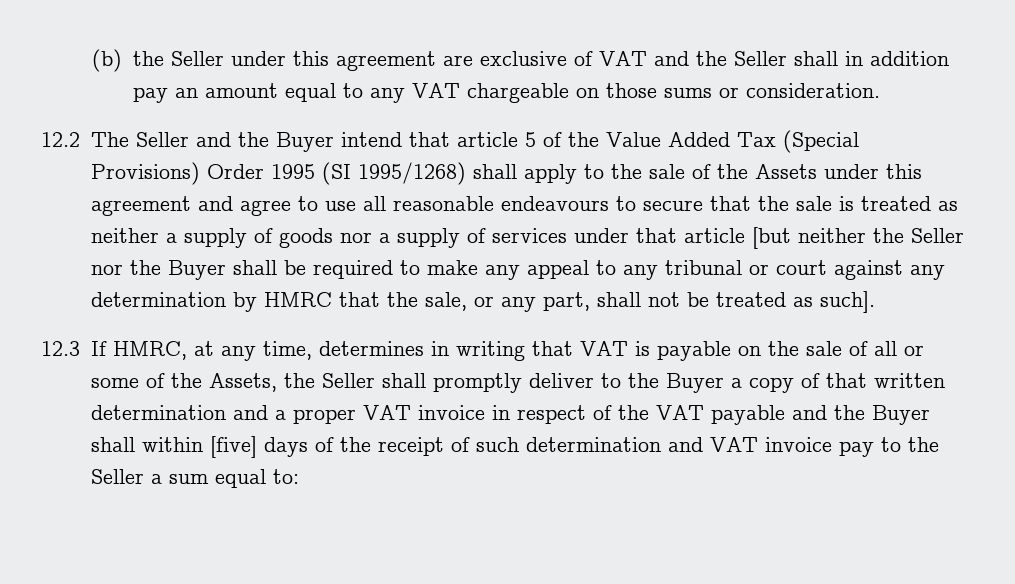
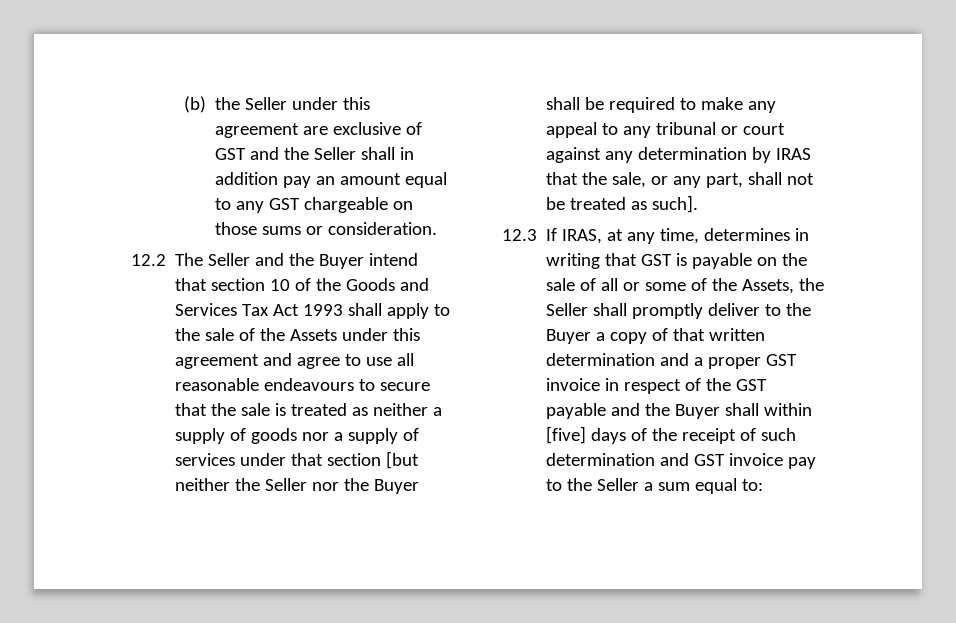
- (b) the Seller under this agreement are exclusive of VAT and the Seller shall in addition pay an amount equal to any VAT chargeable on those sums or consideration.
+ (b) the Seller under this agreement are exclusive of GST and the Seller shall in addition pay an amount equal to any GST chargeable on those sums or consideration.
- 12.2 The Seller and the Buyer intend that article 5 of the Value Added Tax (Special Provisions) Order 1995 (SI 1995/1268) shall apply to the sale of the Assets under this agreement and agree to use all reasonable endeavours to secure that the sale is treated as neither a supply of goods nor a supply of services under that article [but neither the Seller nor the Buyer shall be required to make any appeal to any tribunal or court against any determination by HMRC that the sale, or any part, shall not be treated as such].
+ 12.2 The Seller and the Buyer intend that section 10 of the Goods and Services Tax Act 1993 shall apply to the sale of the Assets under this agreement and agree to use all reasonable endeavours to secure that the sale is treated as neither a supply of goods nor a supply of services under that section [but neither the Seller nor the Buyer shall be required to make any appeal to any tribunal or court against any determination by IRAS that the sale, or any part, shall not be treated as such].
- 12.3 If HMRC, at any time, determines in writing that VAT is payable on the sale of all or some of the Assets, the Seller shall promptly deliver to the Buyer a copy of that written determination and a proper VAT invoice in respect of the VAT payable and the Buyer shall within [five] days of the receipt of such determination and VAT invoice pay to the Seller a sum equal to:
+ 12.3 If IRAS, at any time, determines in writing that GST is payable on the sale of all or some of the Assets, the Seller shall promptly deliver to the Buyer a copy of that written determination and a proper GST invoice in respect of the GST payable and the Buyer shall within [five] days of the receipt of such determination and GST invoice pay to the Seller a sum equal to:

